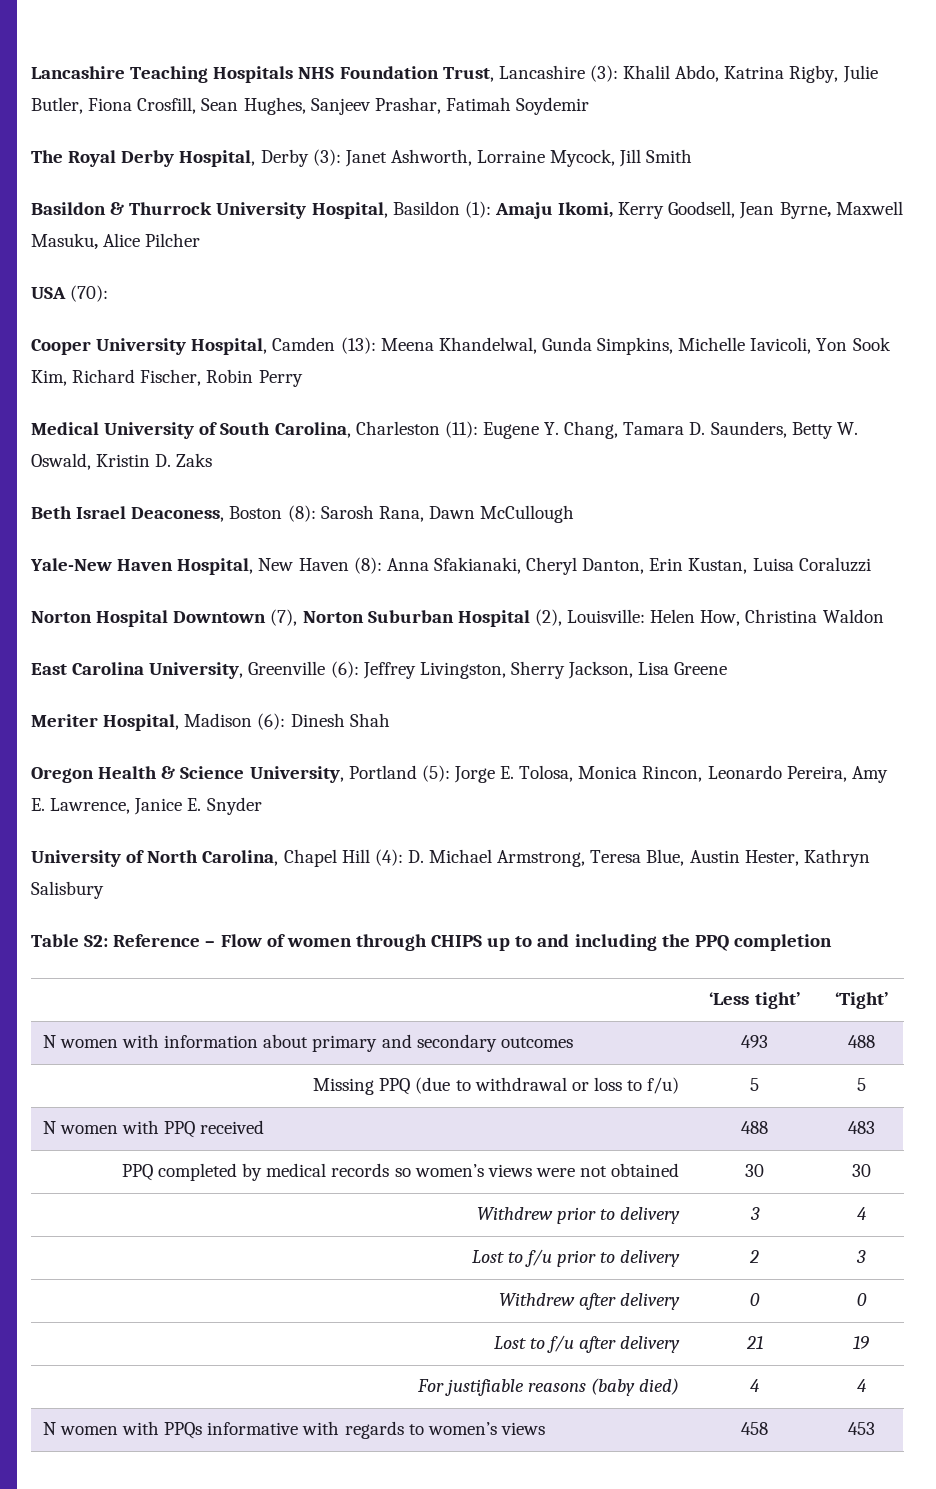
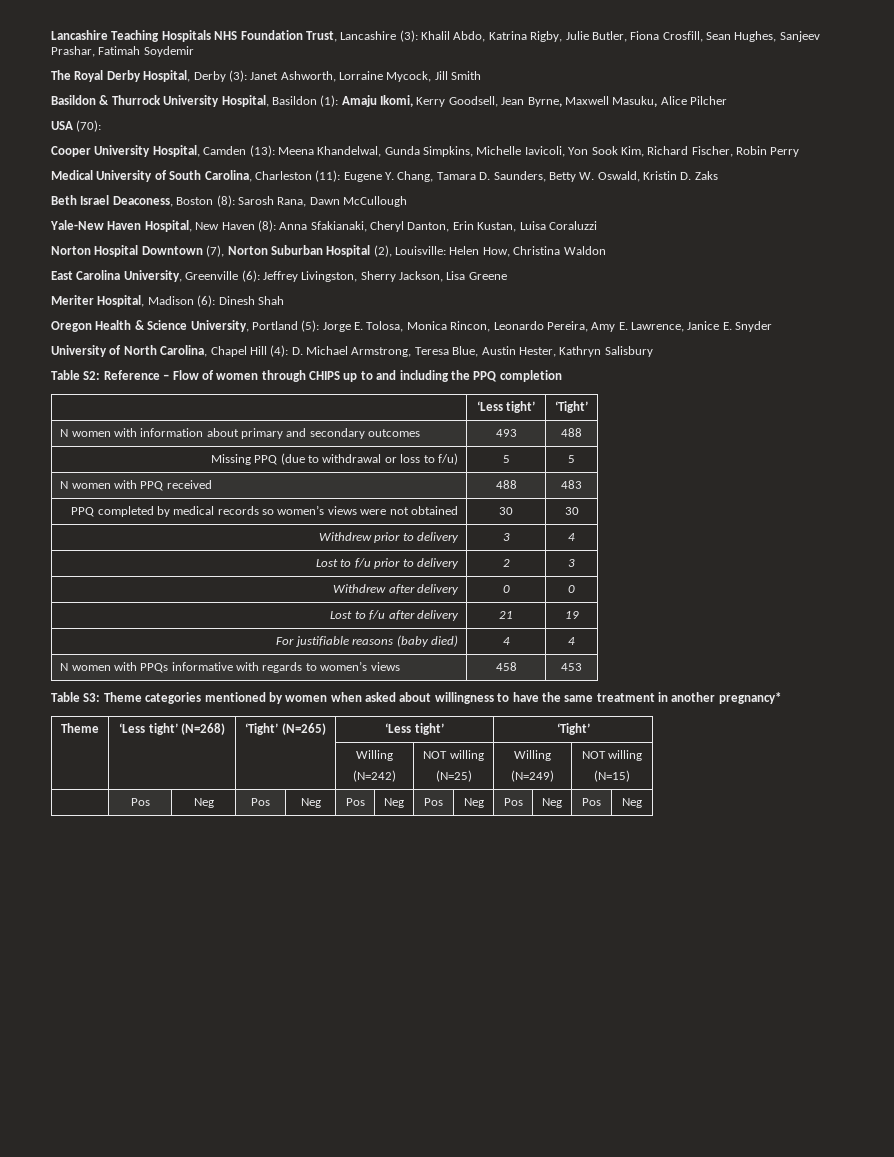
+ Table S3: Theme categories mentioned by women when asked about willingness to have the same treatment in another pregnancy*
+ Theme | ‘Less tight’ (N=268) | ‘Tight’ (N=265) | ‘Less tight’ | ‘Tight’
+ | | | Willing
+ (N=242) | NOT willing
+ (N=25) | Willing
+ (N=249) | NOT willing
+ (N=15)
+ | Pos | Neg | Pos | Neg | Pos | Neg | Pos | Neg | Pos | Neg | Pos | Neg

